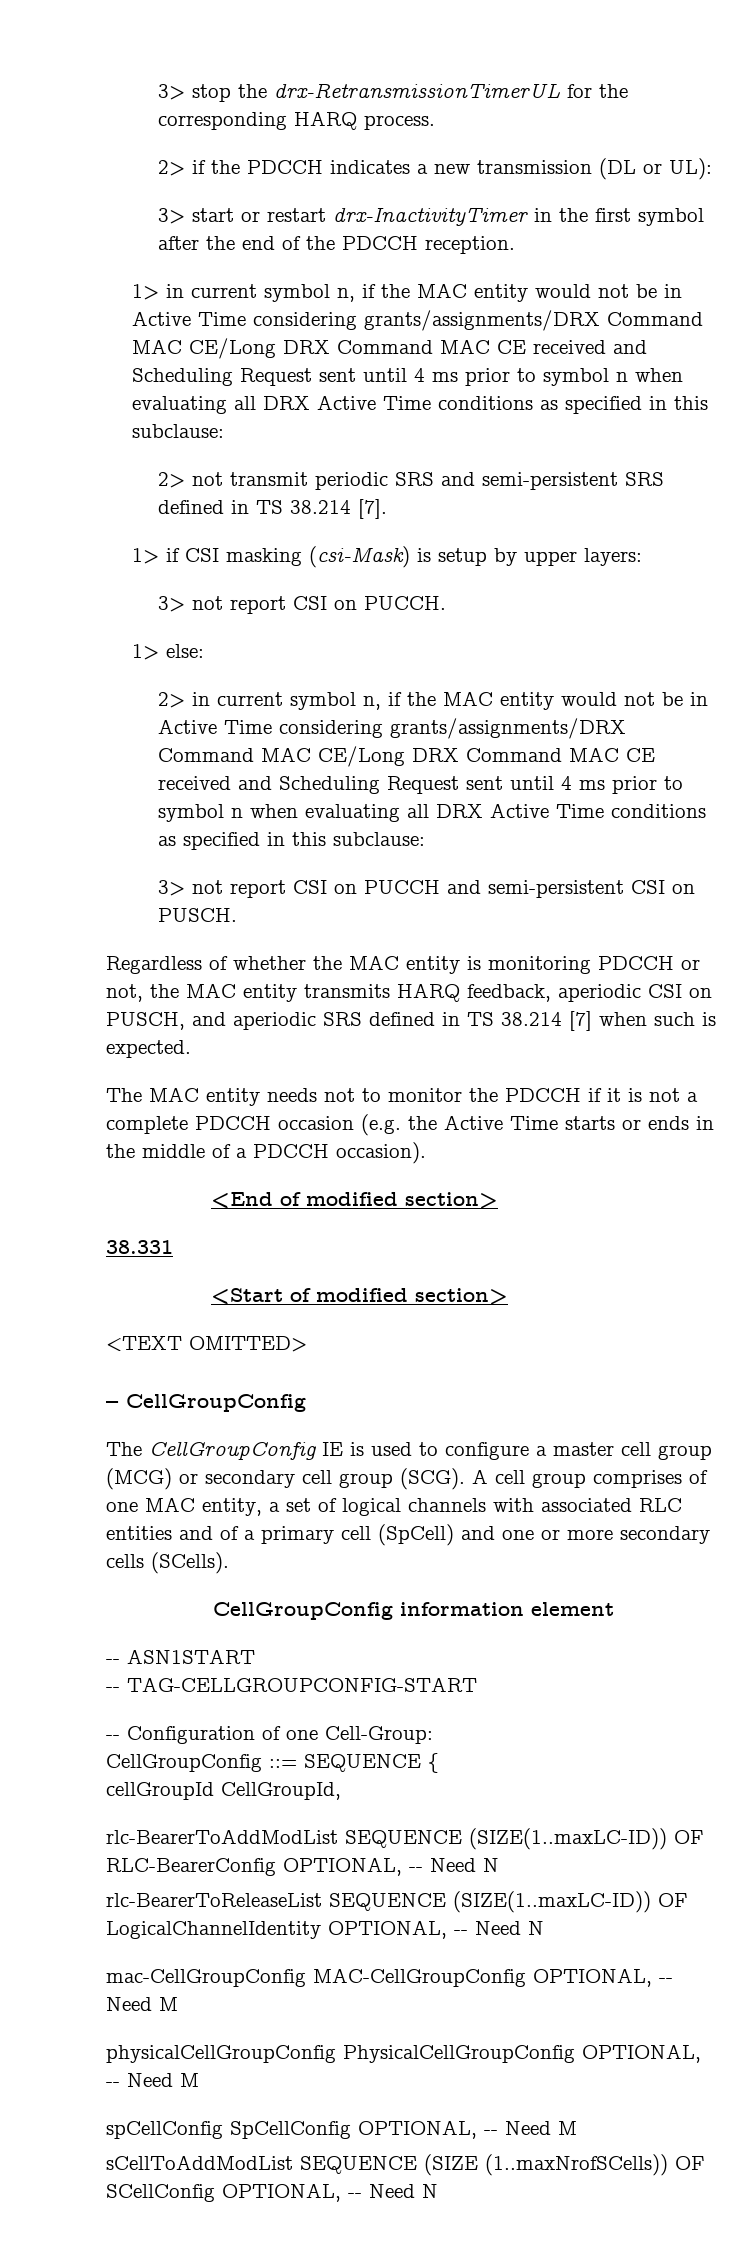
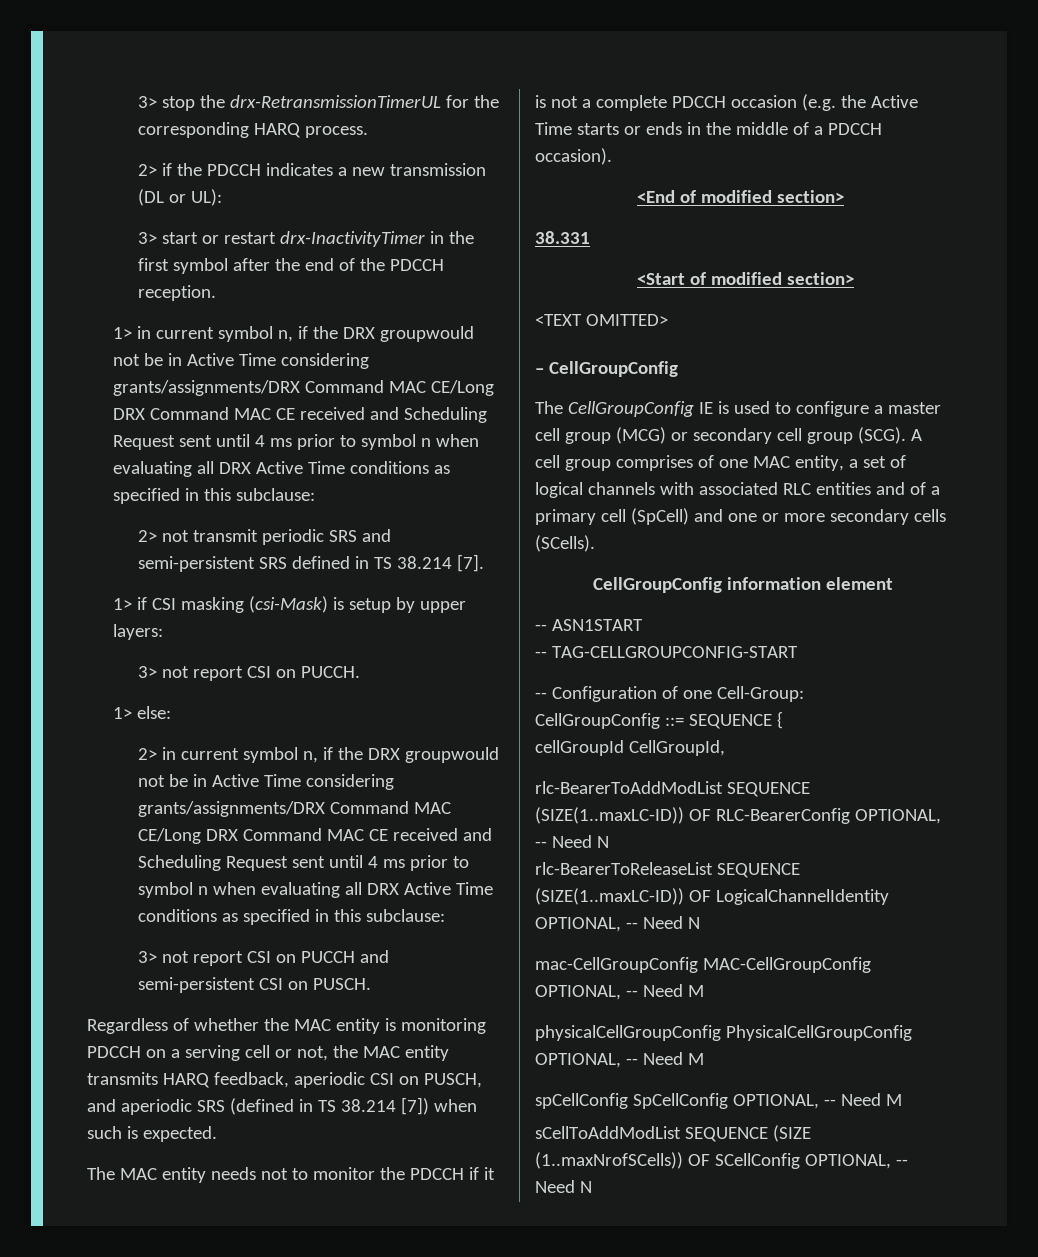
- 1> in current symbol n, if the MAC entity would not be in Active Time considering grants/assignments/DRX Command MAC CE/Long DRX Command MAC CE received and Scheduling Request sent until 4 ms prior to symbol n when evaluating all DRX Active Time conditions as specified in this subclause:
+ 1> in current symbol n, if the DRX groupwould not be in Active Time considering grants/assignments/DRX Command MAC CE/Long DRX Command MAC CE received and Scheduling Request sent until 4 ms prior to symbol n when evaluating all DRX Active Time conditions as specified in this subclause:
- 2> in current symbol n, if the MAC entity would not be in Active Time considering grants/assignments/DRX Command MAC CE/Long DRX Command MAC CE received and Scheduling Request sent until 4 ms prior to symbol n when evaluating all DRX Active Time conditions as specified in this subclause:
+ 2> in current symbol n, if the DRX groupwould not be in Active Time considering grants/assignments/DRX Command MAC CE/Long DRX Command MAC CE received and Scheduling Request sent until 4 ms prior to symbol n when evaluating all DRX Active Time conditions as specified in this subclause:
- Regardless of whether the MAC entity is monitoring PDCCH or not, the MAC entity transmits HARQ feedback, aperiodic CSI on PUSCH, and aperiodic SRS defined in TS 38.214 [7] when such is expected.
+ Regardless of whether the MAC entity is monitoring PDCCH on a serving cell or not, the MAC entity transmits HARQ feedback, aperiodic CSI on PUSCH, and aperiodic SRS (defined in TS 38.214 [7]) when such is expected.

